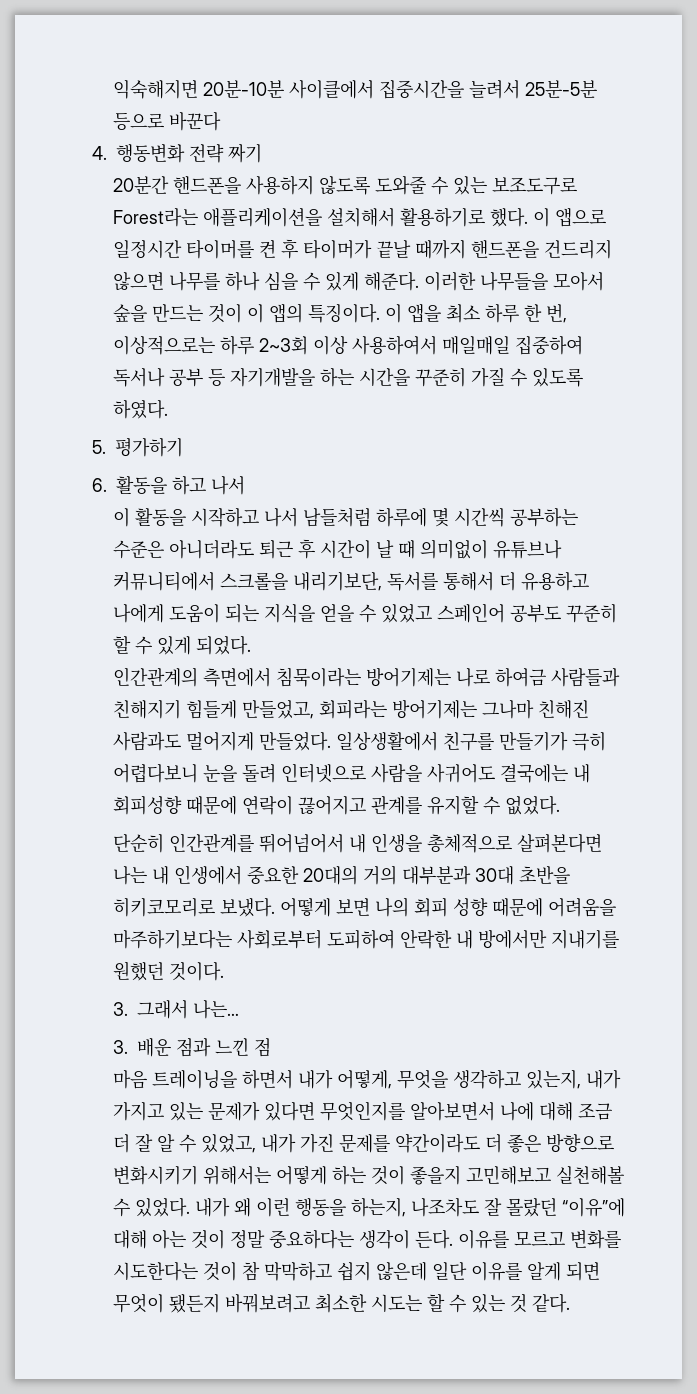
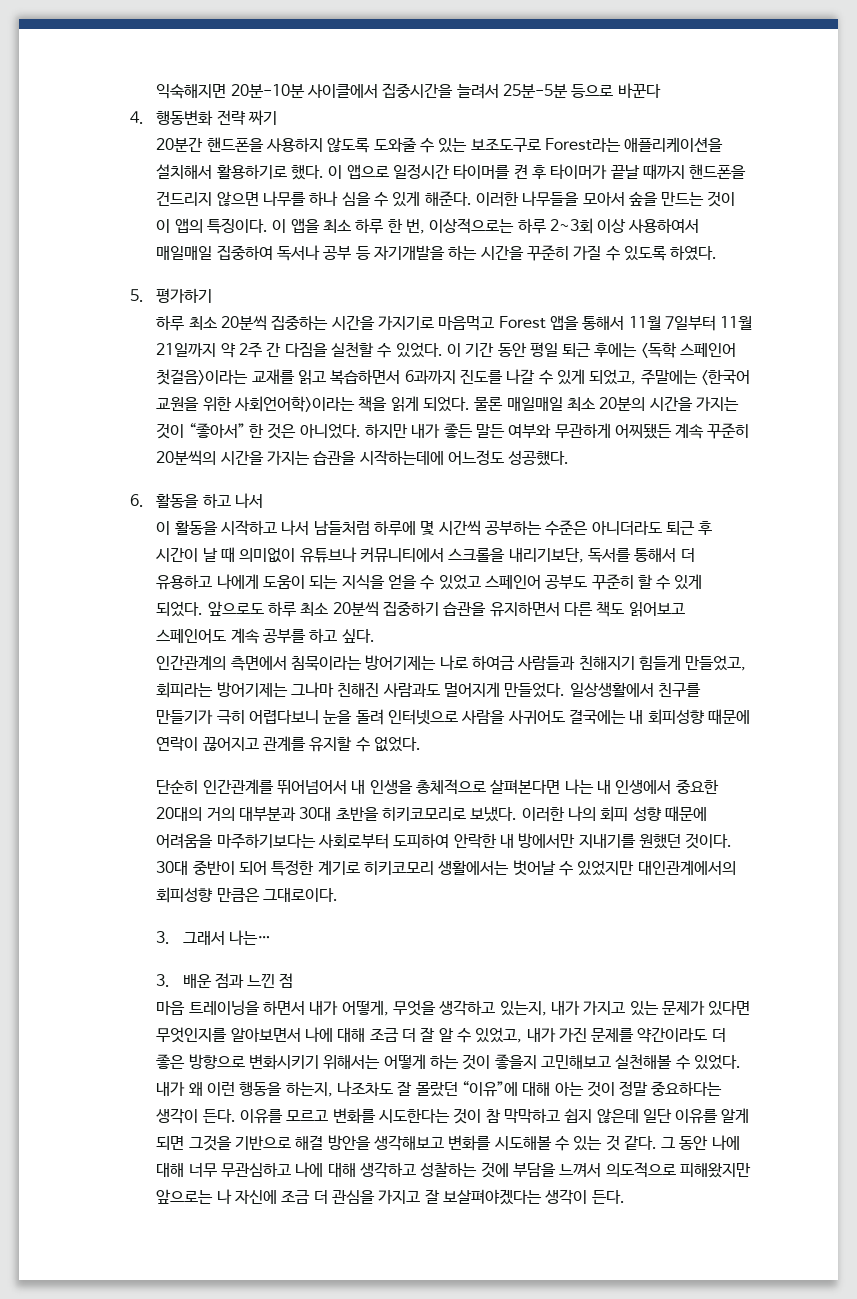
+ 하루 최소 20분씩 집중하는 시간을 가지기로 마음먹고 Forest 앱을 통해서 11월 7일부터 11월 21일까지 약 2주 간 다짐을 실천할 수 있었다. 이 기간 동안 평일 퇴근 후에는 <독학 스페인어 첫걸음>이라는 교재를 읽고 복습하면서 6과까지 진도를 나갈 수 있게 되었고, 주말에는 <한국어 교원을 위한 사회언어학>이라는 책을 읽게 되었다. 물론 매일매일 최소 20분의 시간을 가지는 것이 “좋아서” 한 것은 아니었다. 하지만 내가 좋든 말든 여부와 무관하게 어찌됐든 계속 꾸준히 20분씩의 시간을 가지는 습관을 시작하는데에 어느정도 성공했다.
+ 앞으로도 하루 최소 20분씩 집중하기 습관을 유지하면서 다른 책도 읽어보고 스페인어도 계속 공부를 하고 싶다.
- 어떻게 보면 나의 회피 성향 때문에 어려움을 마주하기보다는 사회로부터 도피하여 안락한 내 방에서만 지내기를 원했던 것이다.
+ 이러한 나의 회피 성향 때문에 어려움을 마주하기보다는 사회로부터 도피하여 안락한 내 방에서만 지내기를 원했던 것이다. 30대 중반이 되어 특정한 계기로 히키코모리 생활에서는 벗어날 수 있었지만 대인관계에서의 회피성향 만큼은 그대로이다.
- 이유를 모르고 변화를 시도한다는 것이 참 막막하고 쉽지 않은데 일단 이유를 알게 되면 무엇이 됐든지 바꿔보려고 최소한 시도는 할 수 있는 것 같다.
+ 이유를 모르고 변화를 시도한다는 것이 참 막막하고 쉽지 않은데 일단 이유를 알게 되면 그것을 기반으로 해결 방안을 생각해보고 변화를 시도해볼 수 있는 것 같다. 그 동안 나에 대해 너무 무관심하고 나에 대해 생각하고 성찰하는 것에 부담을 느껴서 의도적으로 피해왔지만 앞으로는 나 자신에 조금 더 관심을 가지고 잘 보살펴야겠다는 생각이 든다.

